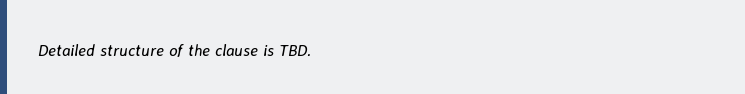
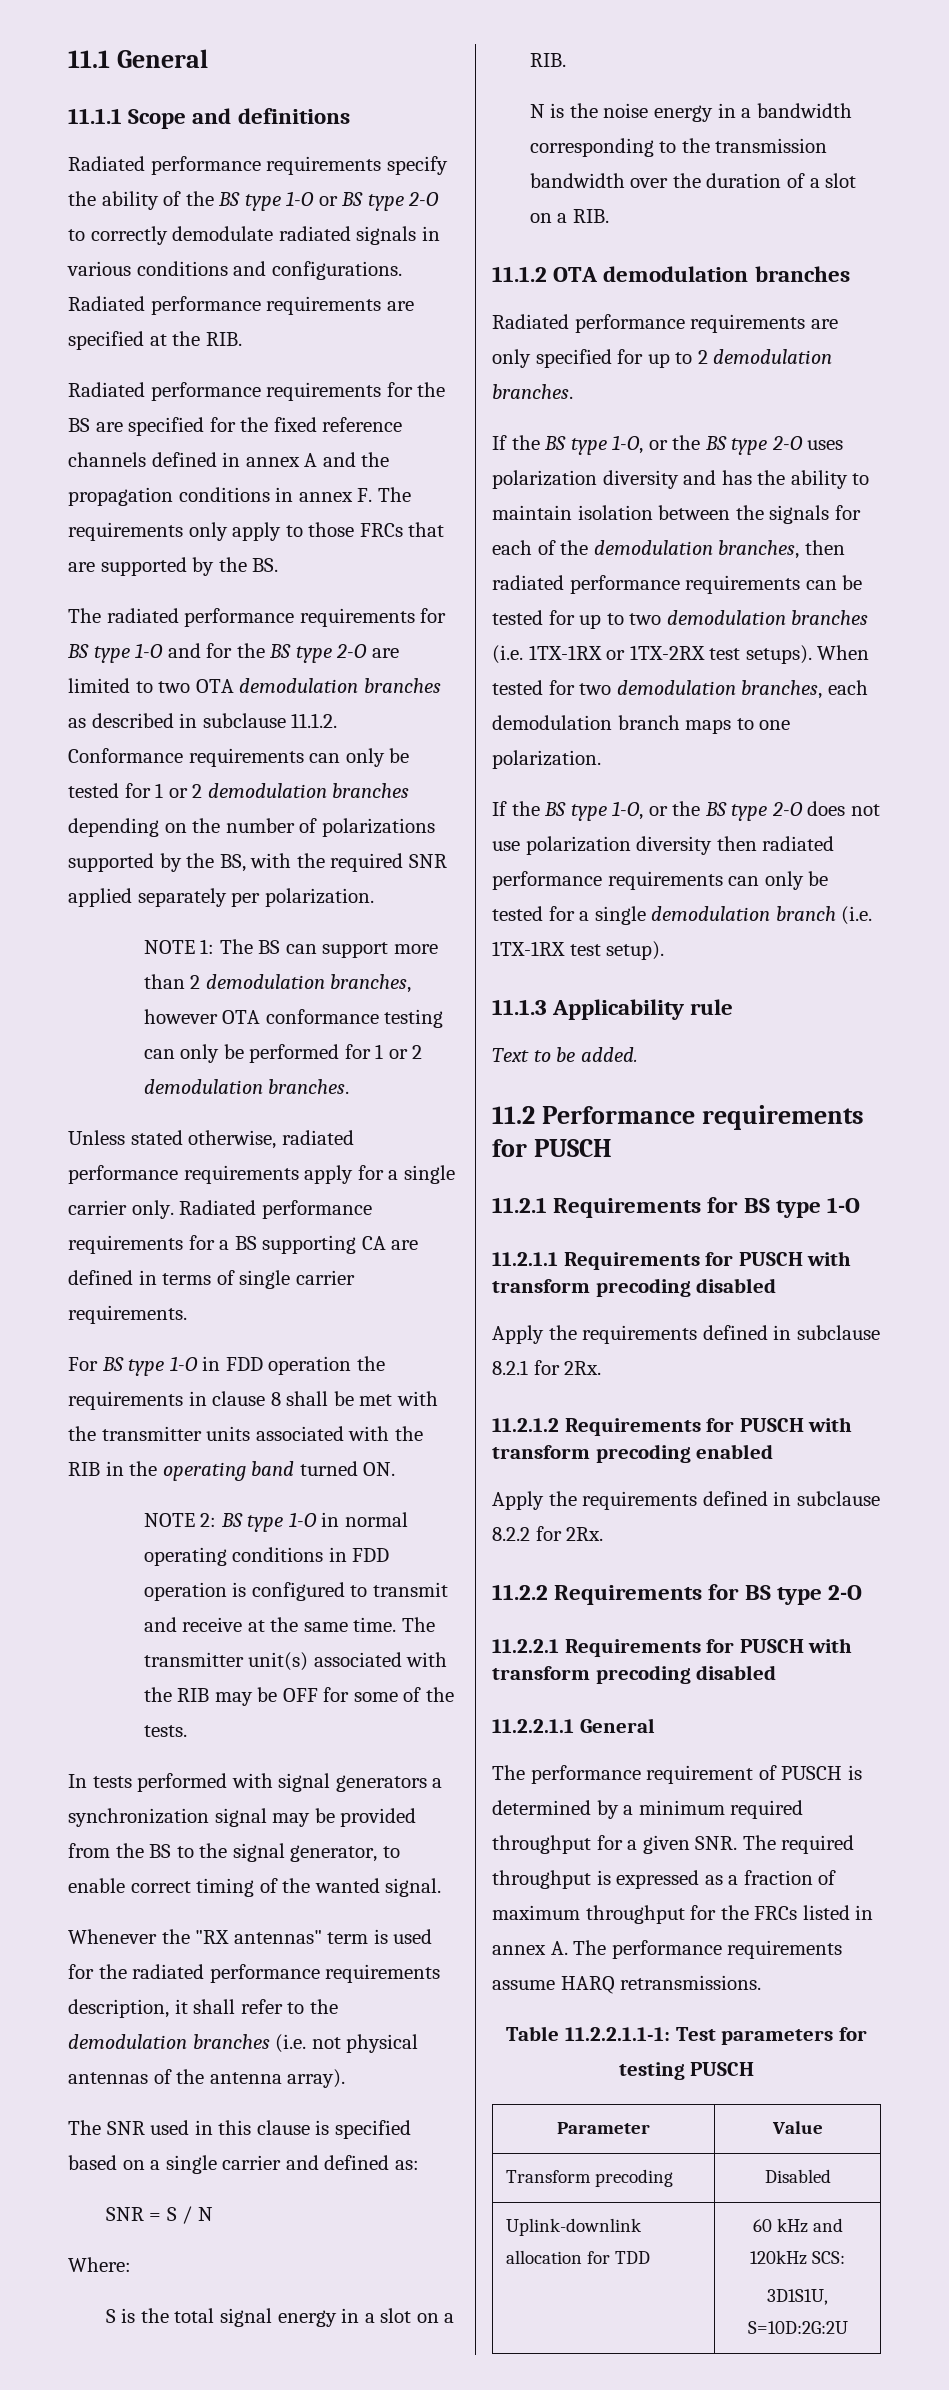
- Detailed structure of the clause is TBD.
+ 11.1 General
+ 11.1.1 Scope and definitions
+ Radiated performance requirements specify the ability of the BS type 1-O or BS type 2-O to correctly demodulate radiated signals in various conditions and configurations. Radiated performance requirements are specified at the RIB.
+ Radiated performance requirements for the BS are specified for the fixed reference channels defined in annex A and the propagation conditions in annex F. The requirements only apply to those FRCs that are supported by the BS.
+ The radiated performance requirements for BS type 1-O and for the BS type 2-O are limited to two OTA demodulation branches as described in subclause 11.1.2. Conformance requirements can only be tested for 1 or 2 demodulation branches depending on the number of polarizations supported by the BS, with the required SNR applied separately per polarization.
+ NOTE 1: The BS can support more than 2 demodulation branches, however OTA conformance testing can only be performed for 1 or 2 demodulation branches.
+ Unless stated otherwise, radiated performance requirements apply for a single carrier only. Radiated performance requirements for a BS supporting CA are defined in terms of single carrier requirements.
+ For BS type 1-O in FDD operation the requirements in clause 8 shall be met with the transmitter units associated with the RIB in the operating band turned ON.
+ NOTE 2: BS type 1-O in normal operating conditions in FDD operation is configured to transmit and receive at the same time. The transmitter unit(s) associated with the RIB may be OFF for some of the tests.
+ In tests performed with signal generators a synchronization signal may be provided from the BS to the signal generator, to enable correct timing of the wanted signal.
+ Whenever the "RX antennas" term is used for the radiated performance requirements description, it shall refer to the demodulation branches (i.e. not physical antennas of the antenna array).
+ The SNR used in this clause is specified based on a single carrier and defined as:
+ SNR = S / N
+ Where:
+ S is the total signal energy in a slot on a RIB.
+ N is the noise energy in a bandwidth corresponding to the transmission bandwidth over the duration of a slot on a RIB.
+ 11.1.2 OTA demodulation branches
+ Radiated performance requirements are only specified for up to 2 demodulation branches.
+ If the BS type 1-O, or the BS type 2-O uses polarization diversity and has the ability to maintain isolation between the signals for each of the demodulation branches, then radiated performance requirements can be tested for up to two demodulation branches (i.e. 1TX-1RX or 1TX-2RX test setups). When tested for two demodulation branches, each demodulation branch maps to one polarization.
+ If the BS type 1-O, or the BS type 2-O does not use polarization diversity then radiated performance requirements can only be tested for a single demodulation branch (i.e. 1TX-1RX test setup).
+ 11.1.3 Applicability rule
+ Text to be added.
+ 11.2 Performance requirements for PUSCH
+ 11.2.1 Requirements for BS type 1-O
+ 11.2.1.1 Requirements for PUSCH with transform precoding disabled
+ Apply the requirements defined in subclause 8.2.1 for 2Rx.
+ 11.2.1.2 Requirements for PUSCH with transform precoding enabled
+ Apply the requirements defined in subclause 8.2.2 for 2Rx.
+ 11.2.2 Requirements for BS type 2-O
+ 11.2.2.1 Requirements for PUSCH with transform precoding disabled
+ 11.2.2.1.1 General
+ The performance requirement of PUSCH is determined by a minimum required throughput for a given SNR. The required throughput is expressed as a fraction of maximum throughput for the FRCs listed in annex A. The performance requirements assume HARQ retransmissions.
+ Table 11.2.2.1.1-1: Test parameters for testing PUSCH
+ Parameter | Value
+ Transform precoding | Disabled
+ Uplink-downlink allocation for TDD | 60 kHz and 120kHz SCS:
+ 3D1S1U, S=10D:2G:2U

